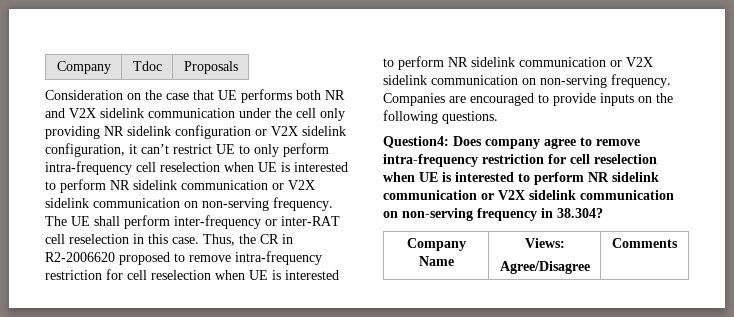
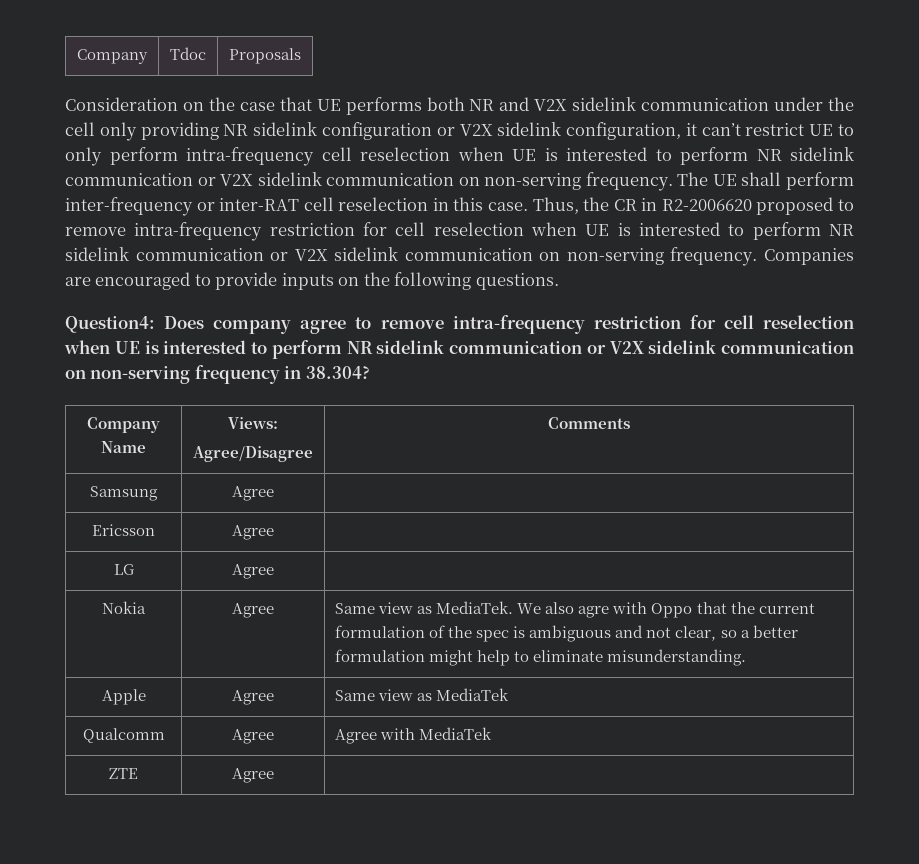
+ Samsung | Agree |
+ Ericsson | Agree |
+ LG | Agree |
+ Nokia | Agree | Same view as MediaTek. We also agre with Oppo that the current formulation of the spec is ambiguous and not clear, so a better formulation might help to eliminate misunderstanding.
+ Apple | Agree | Same view as MediaTek
+ Qualcomm | Agree | Agree with MediaTek
+ ZTE | Agree |

